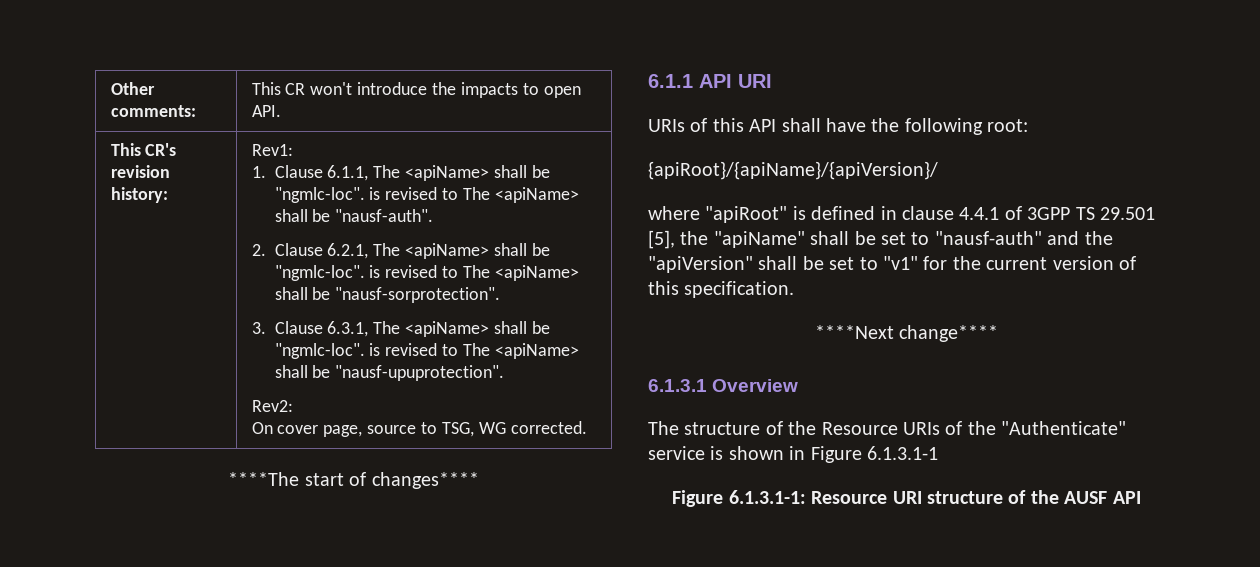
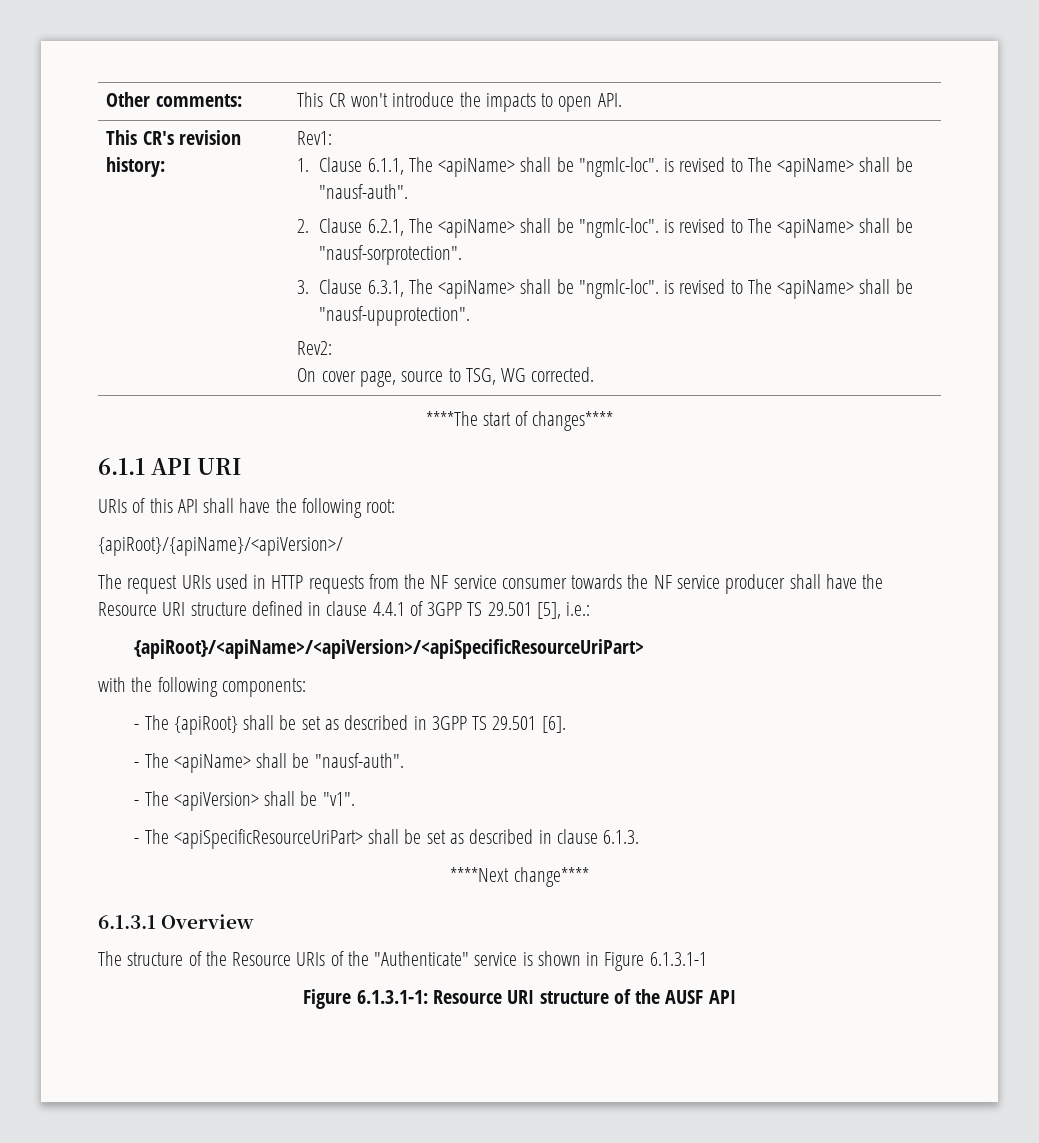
- {apiRoot}/{apiName}/{apiVersion}/
- where "apiRoot" is defined in clause 4.4.1 of 3GPP TS 29.501 [5], the "apiName" shall be set to "nausf-auth" and the "apiVersion" shall be set to "v1" for the current version of this specification.
+ {apiRoot}/{apiName}/<apiVersion>/
+ The request URIs used in HTTP requests from the NF service consumer towards the NF service producer shall have the Resource URI structure defined in clause 4.4.1 of 3GPP TS 29.501 [5], i.e.:
+ {apiRoot}/<apiName>/<apiVersion>/<apiSpecificResourceUriPart>
+ with the following components:
+ - The {apiRoot} shall be set as described in 3GPP TS 29.501 [6].
+ - The <apiName> shall be "nausf-auth".
+ - The <apiVersion> shall be "v1".
+ - The <apiSpecificResourceUriPart> shall be set as described in clause 6.1.3.

